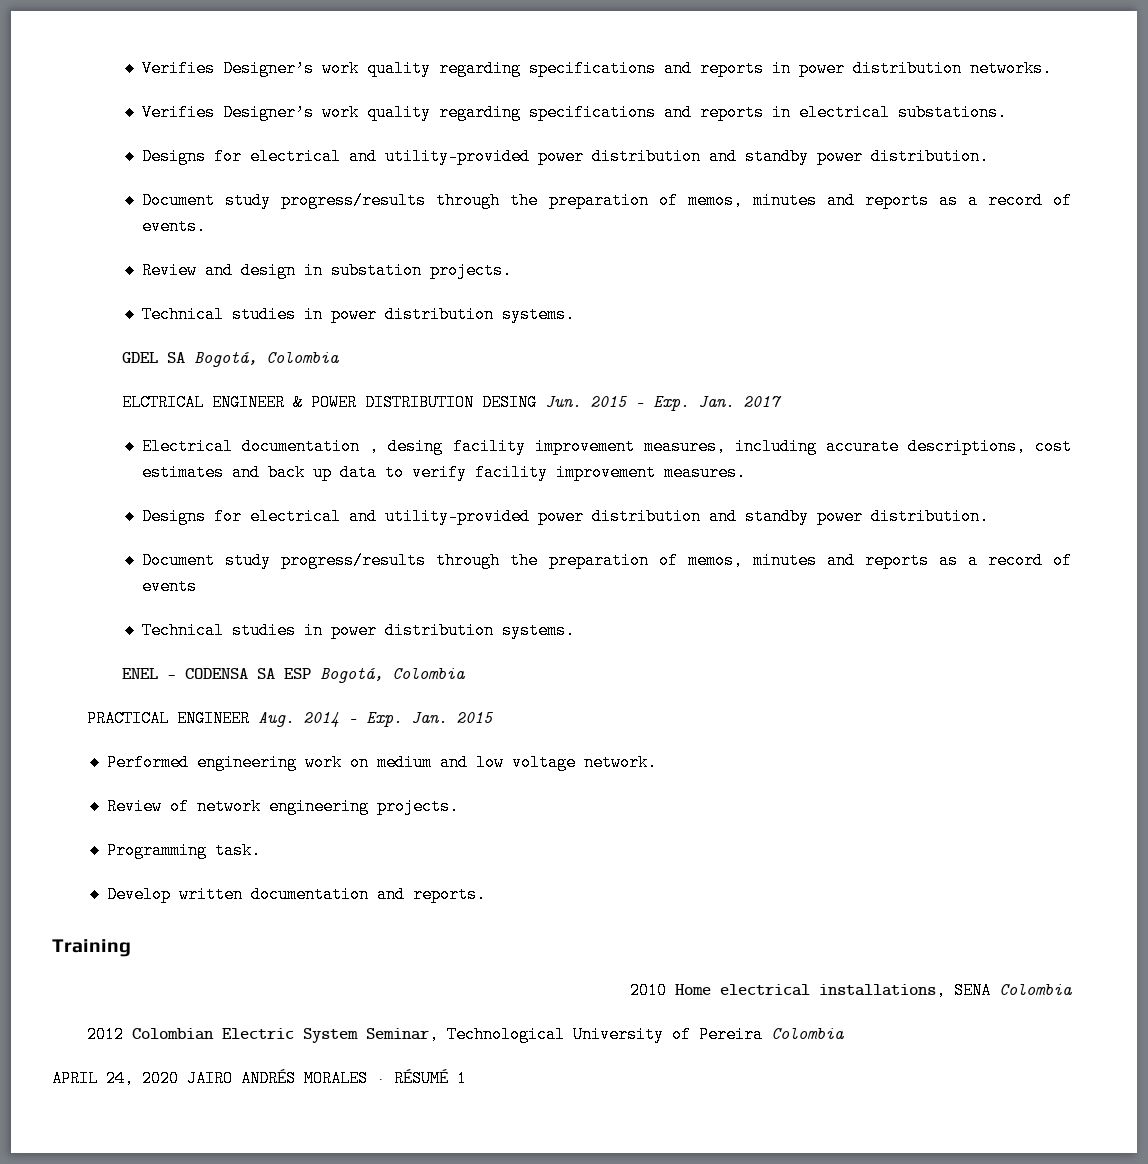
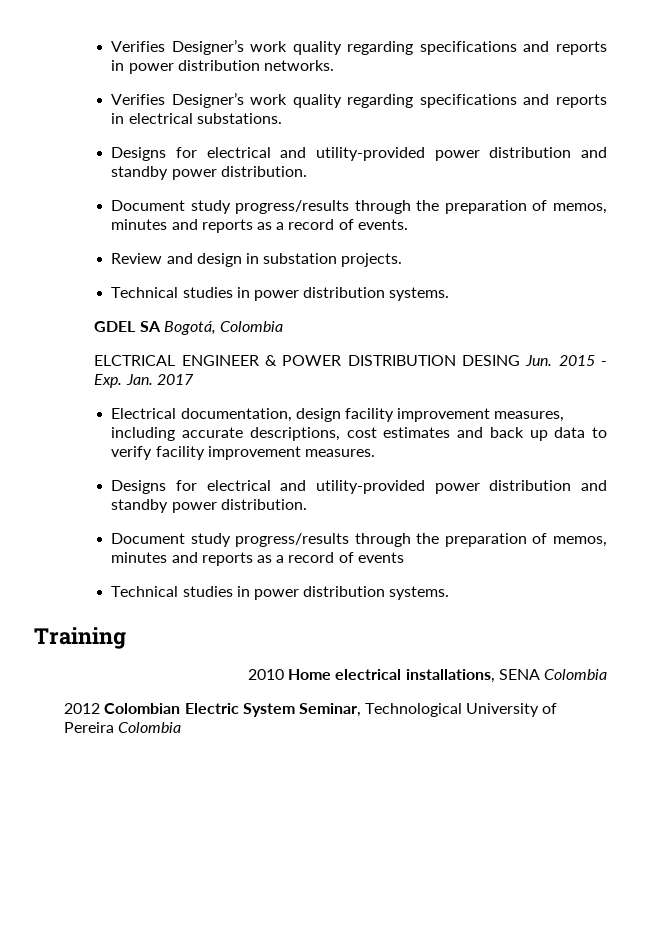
- Electrical documentation , desing facility improvement measures, including accurate descriptions, cost estimates and back up data to verify facility improvement measures.
+ Electrical documentation, design facility improvement measures, including accurate descriptions, cost estimates and back up data to verify facility improvement measures.
- ENEL - CODENSA SA ESP Bogotá, Colombia
- PRACTICAL ENGINEER Aug. 2014 - Exp. Jan. 2015
- Performed engineering work on medium and low voltage network.
- Review of network engineering projects.
- Programming task.
- Develop written documentation and reports.
- APRIL 24, 2020 JAIRO ANDRÉS MORALES · RÉSUMÉ 1

